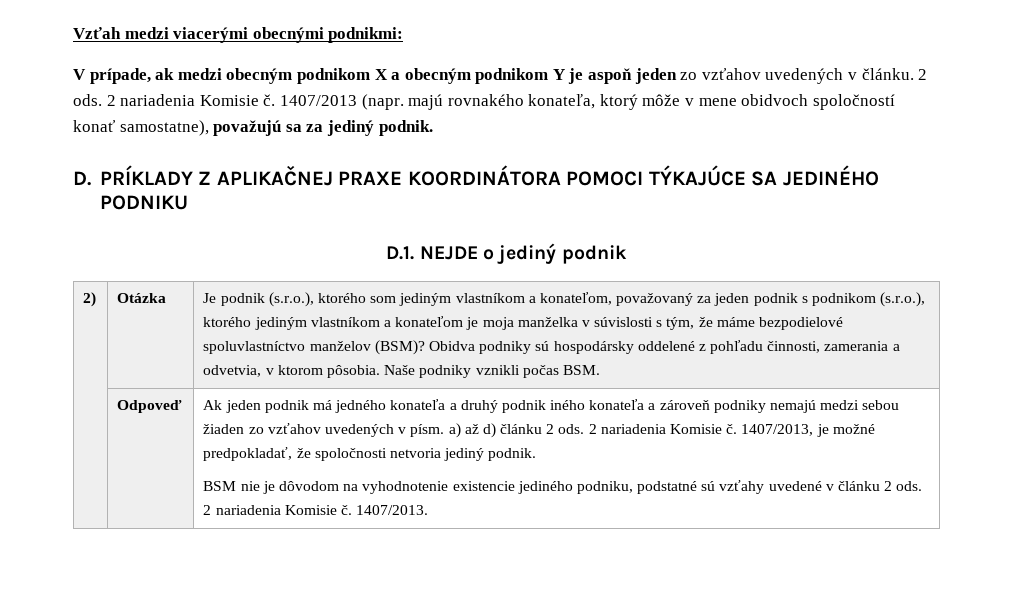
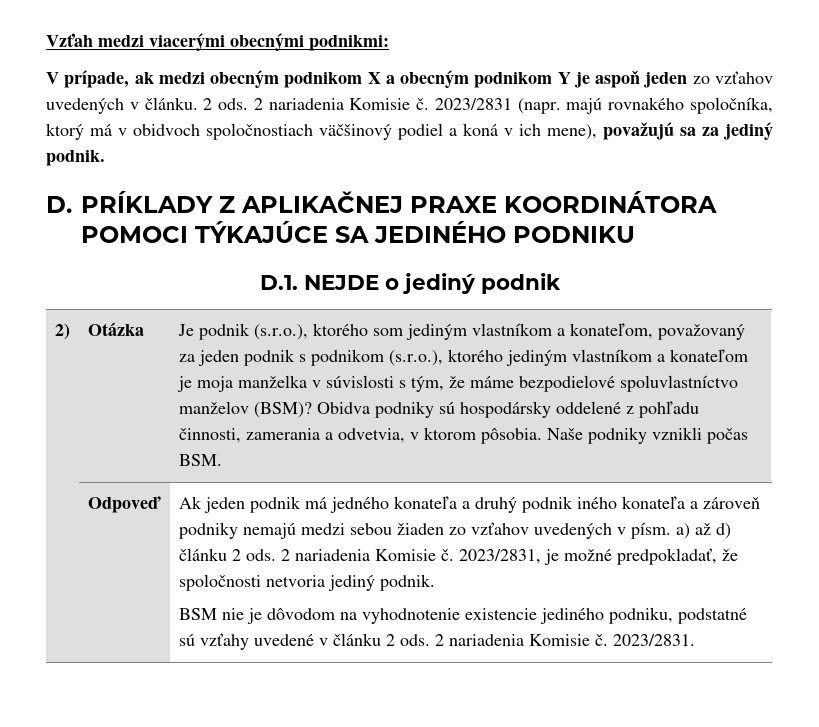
- 1407/2013 (napr. majú rovnakého konateľa, ktorý môže v mene obidvoch spoločností konať samostatne), považujú sa za jediný podnik.
+ 2023/2831 (napr. majú rovnakého spoločníka, ktorý má v obidvoch spoločnostiach väčšinový podiel a koná v ich mene), považujú sa za jediný podnik.
- 1407/2013, je možné predpokladať, že spoločnosti netvoria jediný podnik.
+ 2023/2831, je možné predpokladať, že spoločnosti netvoria jediný podnik.
- 1407/2013.
+ 2023/2831.

